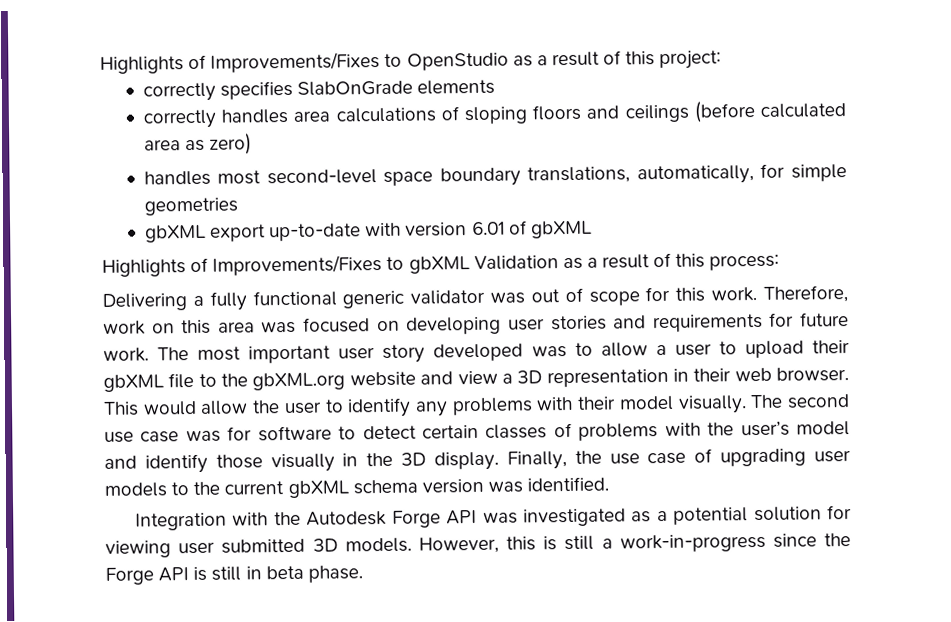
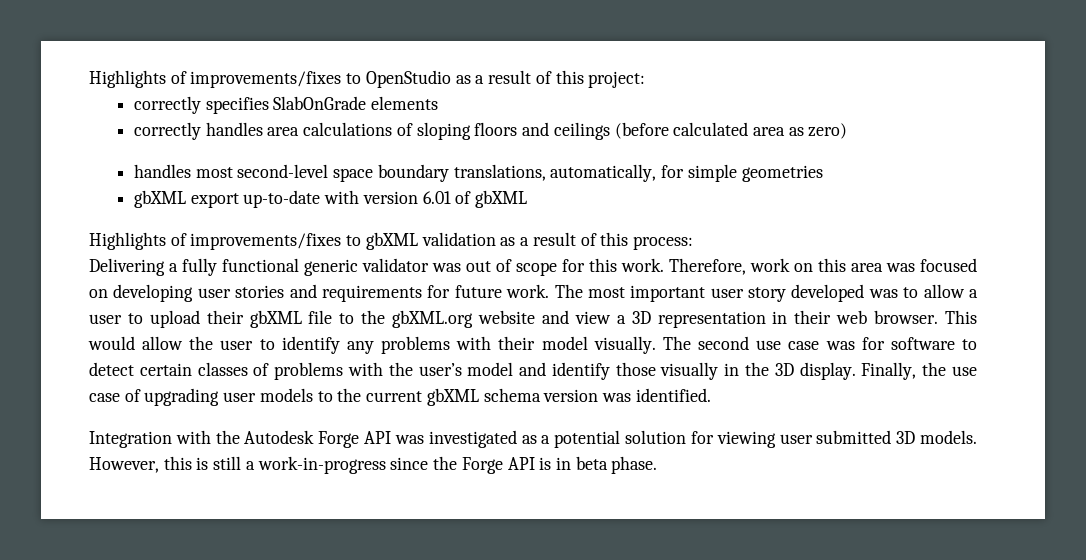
- Highlights of Improvements/Fixes to OpenStudio as a result of this project:
+ Highlights of improvements/fixes to OpenStudio as a result of this project:
- Highlights of Improvements/Fixes to gbXML Validation as a result of this process:
+ Highlights of improvements/fixes to gbXML validation as a result of this process:
- However, this is still a work-in-progress since the Forge API is still in beta phase.
+ However, this is still a work-in-progress since the Forge API is in beta phase.

